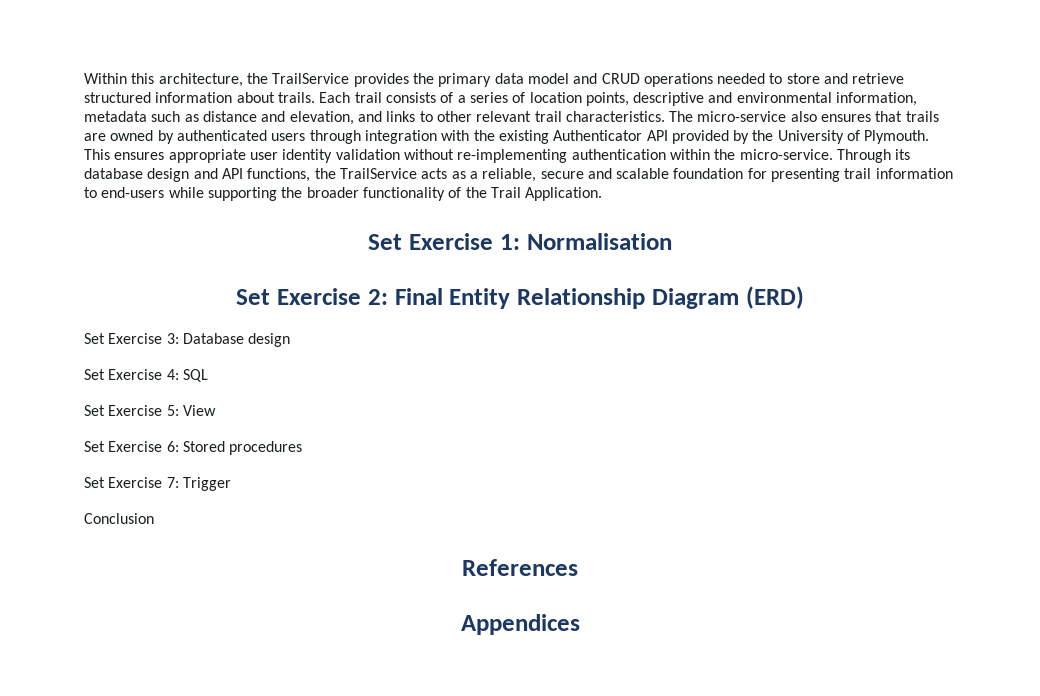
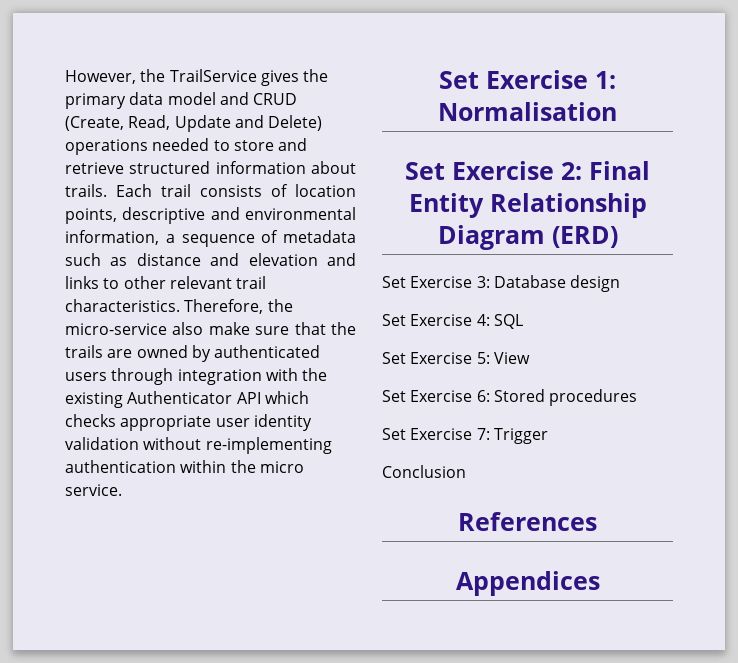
- Within this architecture, the TrailService provides the primary data model and CRUD operations needed to store and retrieve structured information about trails.
+ However, the TrailService gives the primary data model and CRUD (Create, Read, Update and Delete) operations needed to store and retrieve structured information about trails.
- Each trail consists of a series of location points, descriptive and environmental information, metadata such as distance and elevation, and links to other relevant trail characteristics.
+ Each trail consists of location points, descriptive and environmental information, a sequence of metadata such as distance and elevation and links to other relevant trail characteristics.
- The micro-service also ensures that trails are owned by authenticated users through integration with the existing Authenticator API provided by the University of Plymouth. This ensures appropriate user identity validation without re-implementing authentication within the micro-service. Through its database design and API functions, the TrailService acts as a reliable, secure and scalable foundation for presenting trail information to end-users while supporting the broader functionality of the Trail Application.
+ Therefore, the micro-service also make sure that the trails are owned by authenticated users through integration with the existing Authenticator API which checks appropriate user identity validation without re-implementing authentication within the micro service.

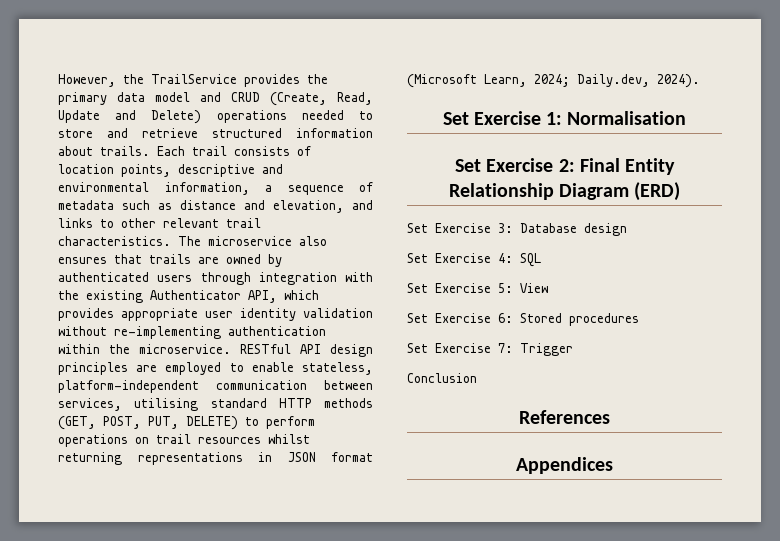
- However, the TrailService gives the primary data model and CRUD (Create, Read, Update and Delete) operations needed to store and retrieve structured information about trails.
+ However, the TrailService provides the primary data model and CRUD (Create, Read, Update and Delete) operations needed to store and retrieve structured information about trails.
- Each trail consists of location points, descriptive and environmental information, a sequence of metadata such as distance and elevation and links to other relevant trail characteristics.
+ Each trail consists of location points, descriptive and environmental information, a sequence of metadata such as distance and elevation, and links to other relevant trail characteristics.
- Therefore, the micro-service also make sure that the trails are owned by authenticated users through integration with the existing Authenticator API which checks appropriate user identity validation without re-implementing authentication within the micro service.
+ The microservice also ensures that trails are owned by authenticated users through integration with the existing Authenticator API, which provides appropriate user identity validation without re-implementing authentication within the microservice. RESTful API design principles are employed to enable stateless, platform-independent communication between services, utilising standard HTTP methods (GET, POST, PUT, DELETE) to perform operations on trail resources whilst returning representations in JSON format (Microsoft Learn, 2024; Daily.dev, 2024).

